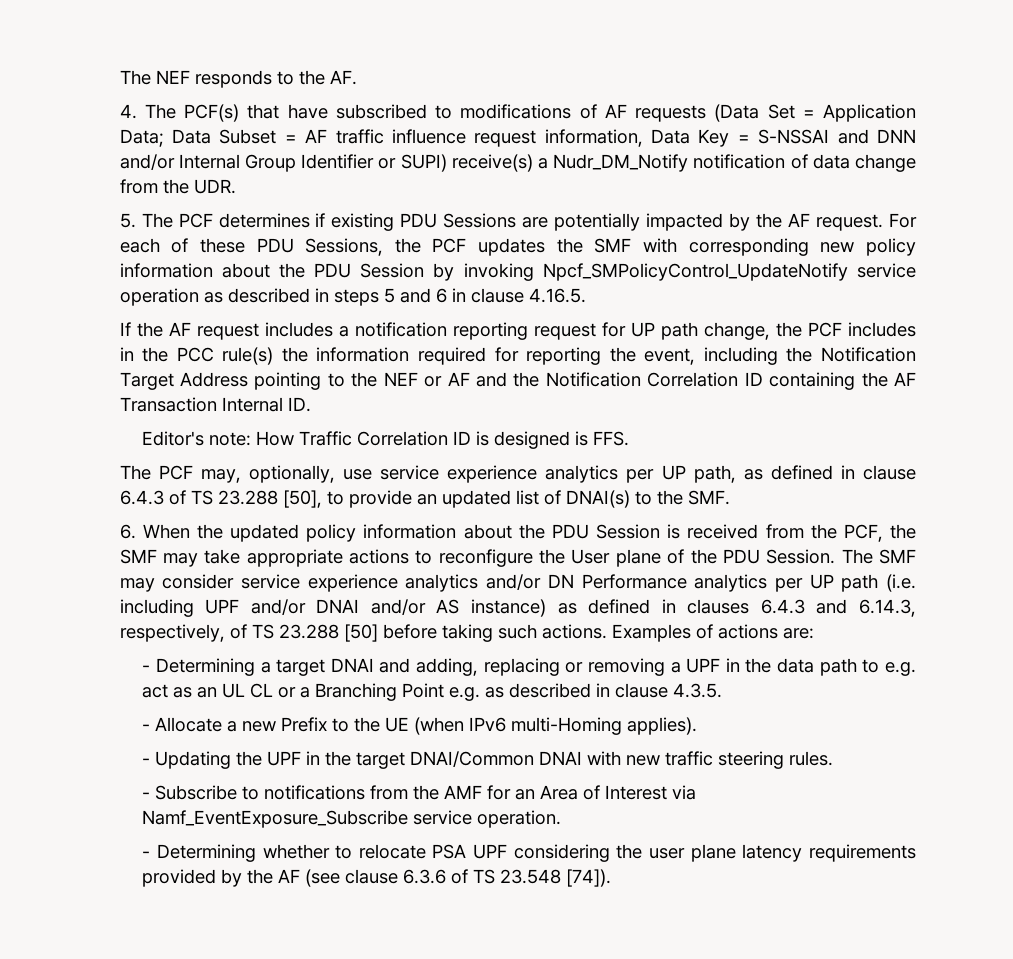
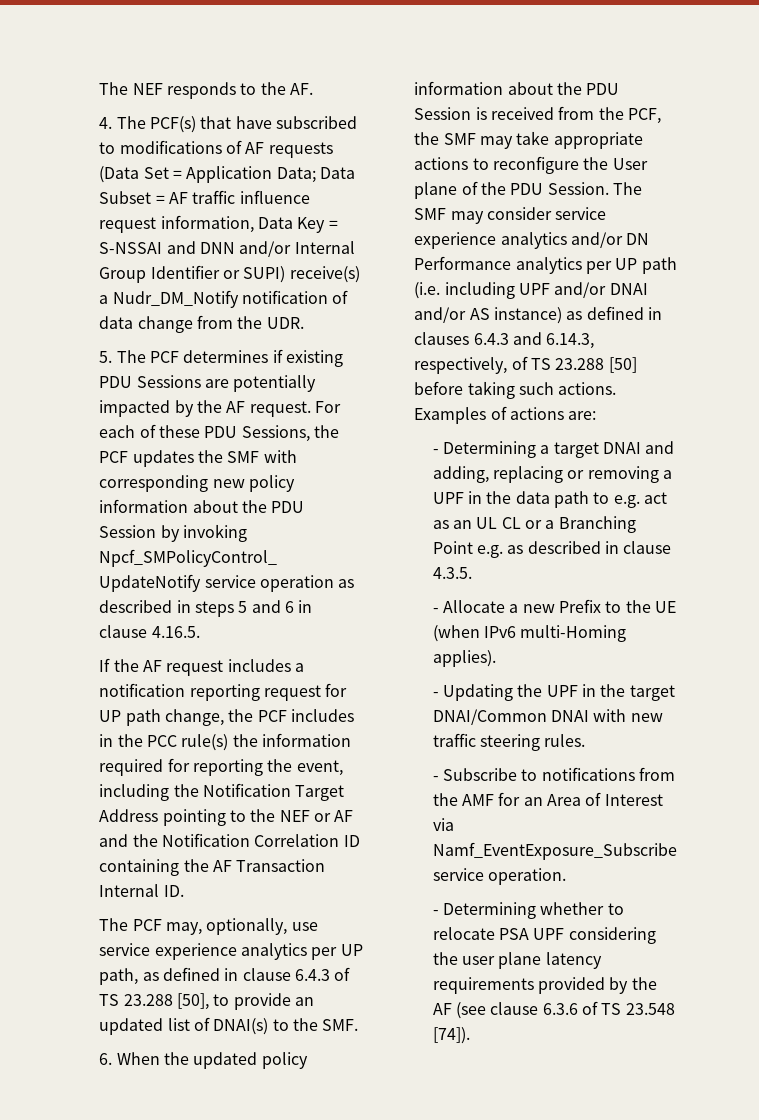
- Editor's note: How Traffic Correlation ID is designed is FFS.

